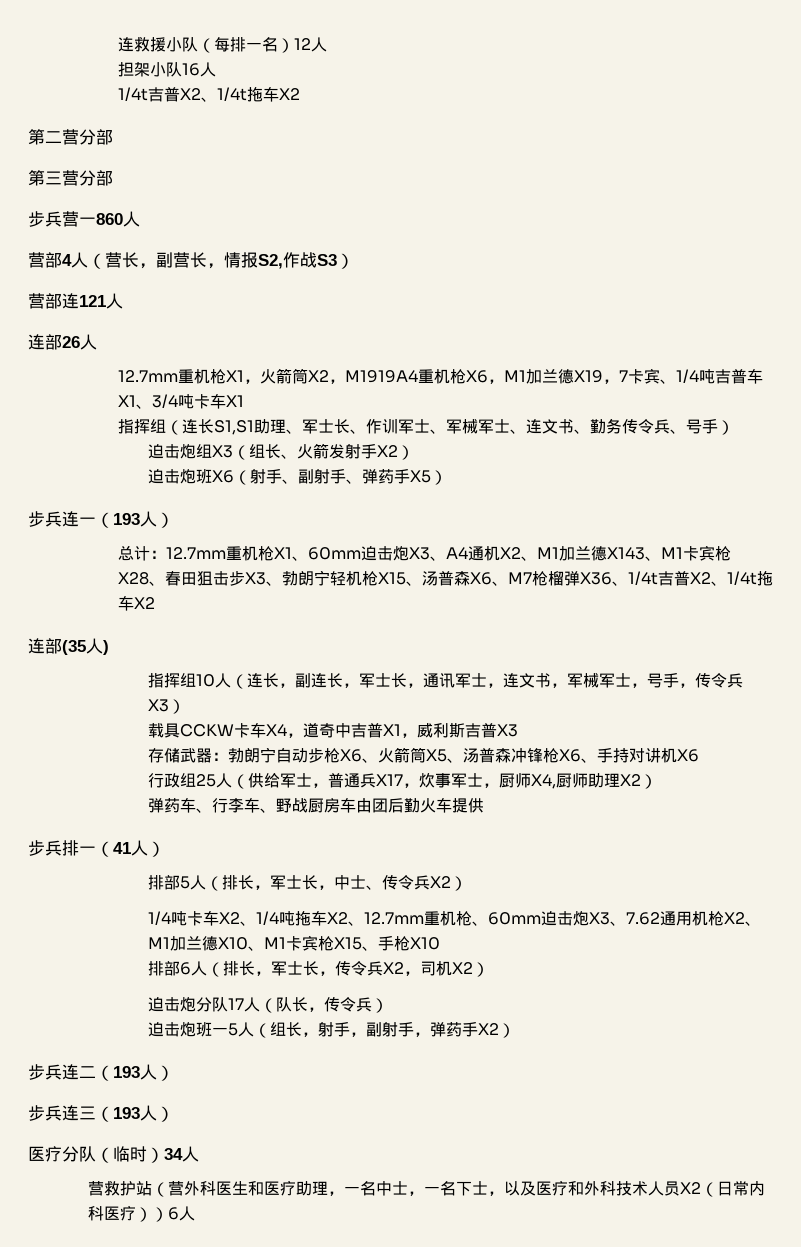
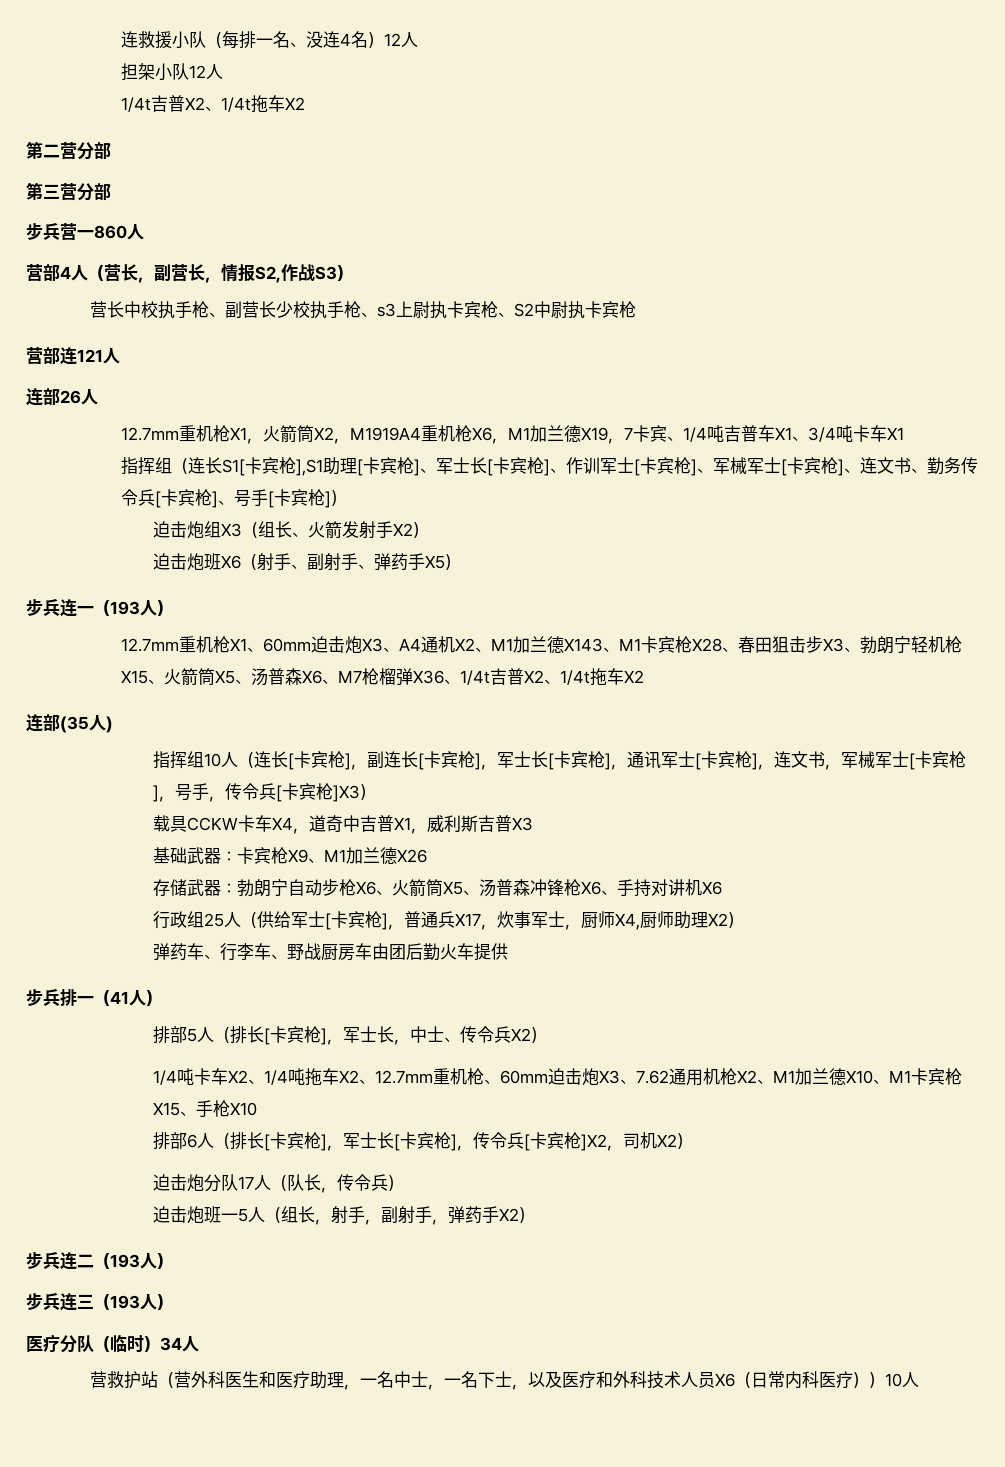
- 连救援小队（每排一名）12人
+ 连救援小队（每排一名、没连4名）12人
- 担架小队16人
+ 担架小队12人
+ 营长中校执手枪、副营长少校执手枪、s3上尉执卡宾枪、S2中尉执卡宾枪
- 指挥组（连长S1,S1助理、军士长、作训军士、军械军士、连文书、勤务传令兵、号手）
+ 指挥组（连长S1[卡宾枪],S1助理[卡宾枪]、军士长[卡宾枪]、作训军士[卡宾枪]、军械军士[卡宾枪]、连文书、勤务传令兵[卡宾枪]、号手[卡宾枪]）
- 总计：12.7mm重机枪X1、60mm迫击炮X3、A4通机X2、M1加兰德X143、M1卡宾枪X28、春田狙击步X3、勃朗宁轻机枪X15、汤普森X6、M7枪榴弹X36、1/4t吉普X2、1/4t拖车X2
+ 12.7mm重机枪X1、60mm迫击炮X3、A4通机X2、M1加兰德X143、M1卡宾枪X28、春田狙击步X3、勃朗宁轻机枪X15、火箭筒X5、汤普森X6、M7枪榴弹X36、1/4t吉普X2、1/4t拖车X2
- 指挥组10人（连长，副连长，军士长，通讯军士，连文书，军械军士，号手，传令兵X3）
+ 指挥组10人（连长[卡宾枪]，副连长[卡宾枪]，军士长[卡宾枪]，通讯军士[卡宾枪]，连文书，军械军士[卡宾枪]，号手，传令兵[卡宾枪]X3）
+ 基础武器：卡宾枪X9、M1加兰德X26
- 行政组25人（供给军士，普通兵X17，炊事军士，厨师X4,厨师助理X2）
+ 行政组25人（供给军士[卡宾枪]，普通兵X17，炊事军士，厨师X4,厨师助理X2）
- 排部5人（排长，军士长，中士、传令兵X2）
+ 排部5人（排长[卡宾枪]，军士长，中士、传令兵X2）
- 排部6人（排长，军士长，传令兵X2，司机X2）
+ 排部6人（排长[卡宾枪]，军士长[卡宾枪]，传令兵[卡宾枪]X2，司机X2）
- 营救护站（营外科医生和医疗助理，一名中士，一名下士，以及医疗和外科技术人员X2（日常内科医疗））6人
+ 营救护站（营外科医生和医疗助理，一名中士，一名下士，以及医疗和外科技术人员X6（日常内科医疗））10人

